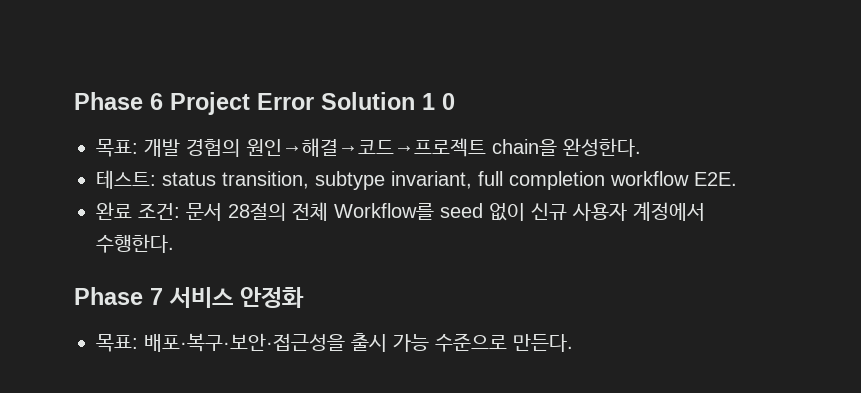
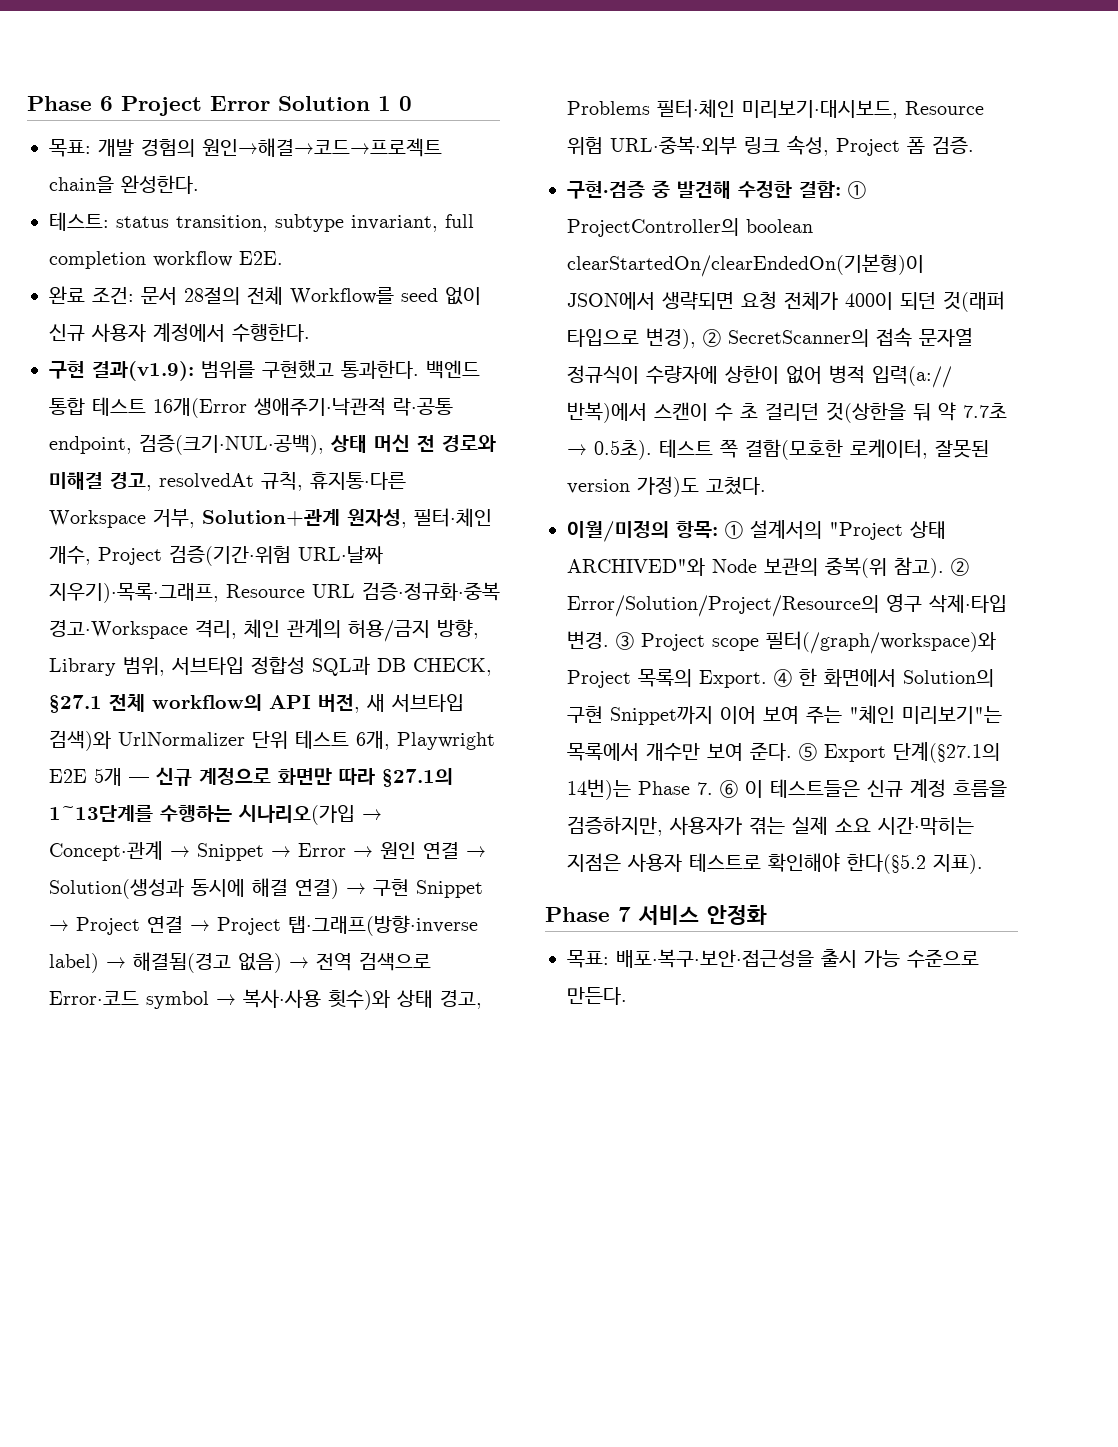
+ 구현 결과(v1.9): 범위를 구현했고 통과한다. 백엔드 통합 테스트 16개(Error 생애주기·낙관적 락·공통 endpoint, 검증(크기·NUL·공백), 상태 머신 전 경로와 미해결 경고, resolvedAt 규칙, 휴지통·다른 Workspace 거부, Solution+관계 원자성, 필터·체인 개수, Project 검증(기간·위험 URL·날짜 지우기)·목록·그래프, Resource URL 검증·정규화·중복 경고·Workspace 격리, 체인 관계의 허용/금지 방향, Library 범위, 서브타입 정합성 SQL과 DB CHECK, §27.1 전체 workflow의 API 버전, 새 서브타입 검색)와 UrlNormalizer 단위 테스트 6개, Playwright E2E 5개 — 신규 계정으로 화면만 따라 §27.1의 1~13단계를 수행하는 시나리오(가입 → Concept·관계 → Snippet → Error → 원인 연결 → Solution(생성과 동시에 해결 연결) → 구현 Snippet → Project 연결 → Project 탭·그래프(방향·inverse label) → 해결됨(경고 없음) → 전역 검색으로 Error·코드 symbol → 복사·사용 횟수)와 상태 경고, Problems 필터·체인 미리보기·대시보드, Resource 위험 URL·중복·외부 링크 속성, Project 폼 검증.
+ 구현·검증 중 발견해 수정한 결함: ① ProjectController의 boolean clearStartedOn/clearEndedOn(기본형)이 JSON에서 생략되면 요청 전체가 400이 되던 것(래퍼 타입으로 변경), ② SecretScanner의 접속 문자열 정규식이 수량자에 상한이 없어 병적 입력(a:// 반복)에서 스캔이 수 초 걸리던 것(상한을 둬 약 7.7초 → 0.5초). 테스트 쪽 결함(모호한 로케이터, 잘못된 version 가정)도 고쳤다.
+ 이월/미정의 항목: ① 설계서의 "Project 상태 ARCHIVED"와 Node 보관의 중복(위 참고). ② Error/Solution/Project/Resource의 영구 삭제·타입 변경. ③ Project scope 필터(/graph/workspace)와 Project 목록의 Export. ④ 한 화면에서 Solution의 구현 Snippet까지 이어 보여 주는 "체인 미리보기"는 목록에서 개수만 보여 준다. ⑤ Export 단계(§27.1의 14번)는 Phase 7. ⑥ 이 테스트들은 신규 계정 흐름을 검증하지만, 사용자가 겪는 실제 소요 시간·막히는 지점은 사용자 테스트로 확인해야 한다(§5.2 지표).

